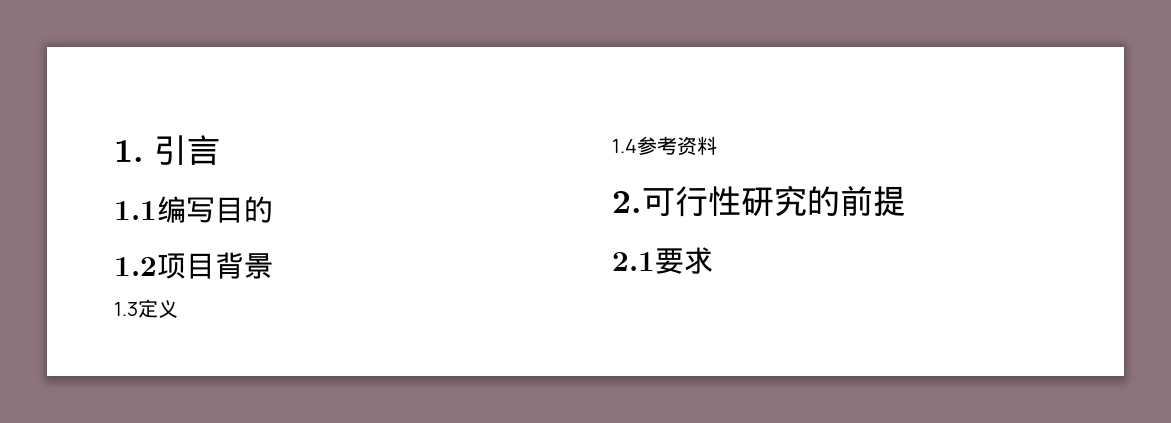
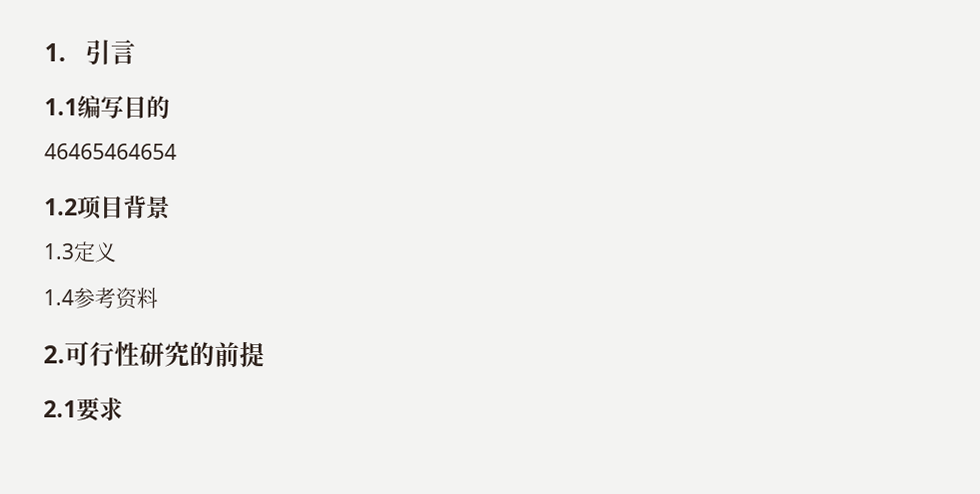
+ 46465464654

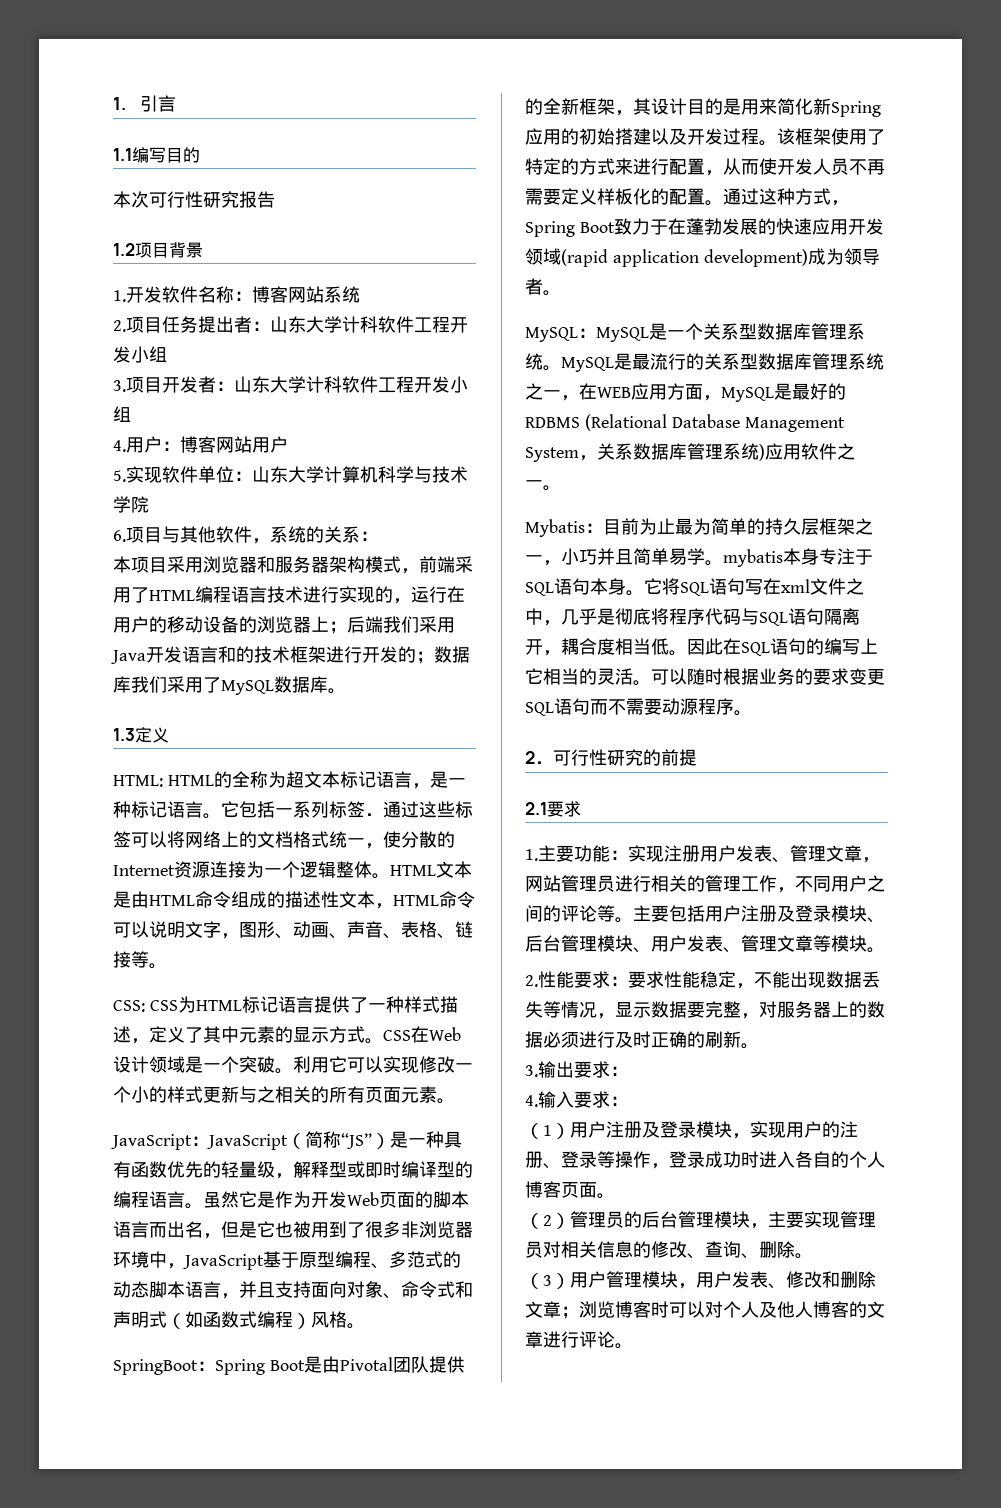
- 46465464654
+ 本次可行性研究报告
+ 1.开发软件名称：博客网站系统
+ 2.项目任务提出者：山东大学计科软件工程开发小组
+ 3.项目开发者：山东大学计科软件工程开发小组
+ 4.用户：博客网站用户
+ 5.实现软件单位：山东大学计算机科学与技术学院
+ 6.项目与其他软件，系统的关系：
+ 本项目采用浏览器和服务器架构模式，前端采用了HTML编程语言技术进行实现的，运行在用户的移动设备的浏览器上；后端我们采用Java开发语言和的技术框架进行开发的；数据库我们采用了MySQL数据库。
  1.3定义
- 1.4参考资料
- 2.可行性研究的前提
+ HTML: HTML的全称为超文本标记语言，是一种标记语言。它包括一系列标签．通过这些标签可以将网络上的文档格式统一，使分散的Internet资源连接为一个逻辑整体。HTML文本是由HTML命令组成的描述性文本，HTML命令可以说明文字，图形、动画、声音、表格、链接等。
+ CSS: CSS为HTML标记语言提供了一种样式描述，定义了其中元素的显示方式。CSS在Web设计领域是一个突破。利用它可以实现修改一个小的样式更新与之相关的所有页面元素。
+ JavaScript：JavaScript（简称“JS”）是一种具有函数优先的轻量级，解释型或即时编译型的编程语言。虽然它是作为开发Web页面的脚本语言而出名，但是它也被用到了很多非浏览器环境中，JavaScript基于原型编程、多范式的动态脚本语言，并且支持面向对象、命令式和声明式（如函数式编程）风格。
+ SpringBoot：Spring Boot是由Pivotal团队提供的全新框架，其设计目的是用来简化新Spring应用的初始搭建以及开发过程。该框架使用了特定的方式来进行配置，从而使开发人员不再需要定义样板化的配置。通过这种方式，Spring Boot致力于在蓬勃发展的快速应用开发领域(rapid application development)成为领导者。
+ MySQL：MySQL是一个关系型数据库管理系统。MySQL是最流行的关系型数据库管理系统之一，在WEB应用方面，MySQL是最好的RDBMS (Relational Database Management System，关系数据库管理系统)应用软件之一。
+ Mybatis：目前为止最为简单的持久层框架之一，小巧并且简单易学。mybatis本身专注于SQL语句本身。它将SQL语句写在xml文件之中，几乎是彻底将程序代码与SQL语句隔离开，耦合度相当低。因此在SQL语句的编写上它相当的灵活。可以随时根据业务的要求变更SQL语句而不需要动源程序。
+ 2．可行性研究的前提
+ 1.主要功能：实现注册用户发表、管理文章，网站管理员进行相关的管理工作，不同用户之间的评论等。主要包括用户注册及登录模块、后台管理模块、用户发表、管理文章等模块。
+ 2.性能要求：要求性能稳定，不能出现数据丢失等情况，显示数据要完整，对服务器上的数据必须进行及时正确的刷新。
+ 3.输出要求：
+ 4.输入要求：
+ （1）用户注册及登录模块，实现用户的注册、登录等操作，登录成功时进入各自的个人博客页面。
+ （2）管理员的后台管理模块，主要实现管理员对相关信息的修改、查询、删除。
+ （3）用户管理模块，用户发表、修改和删除文章；浏览博客时可以对个人及他人博客的文章进行评论。

